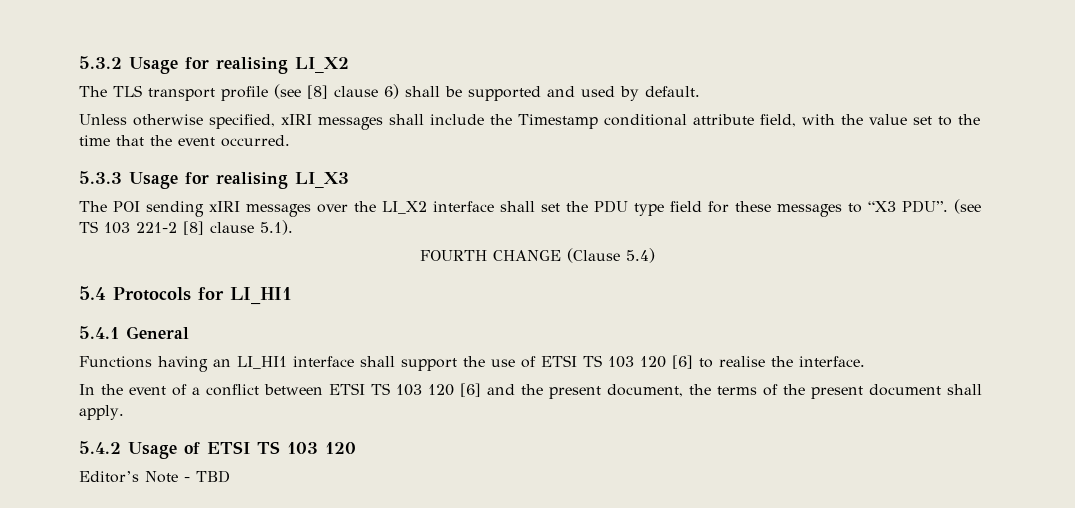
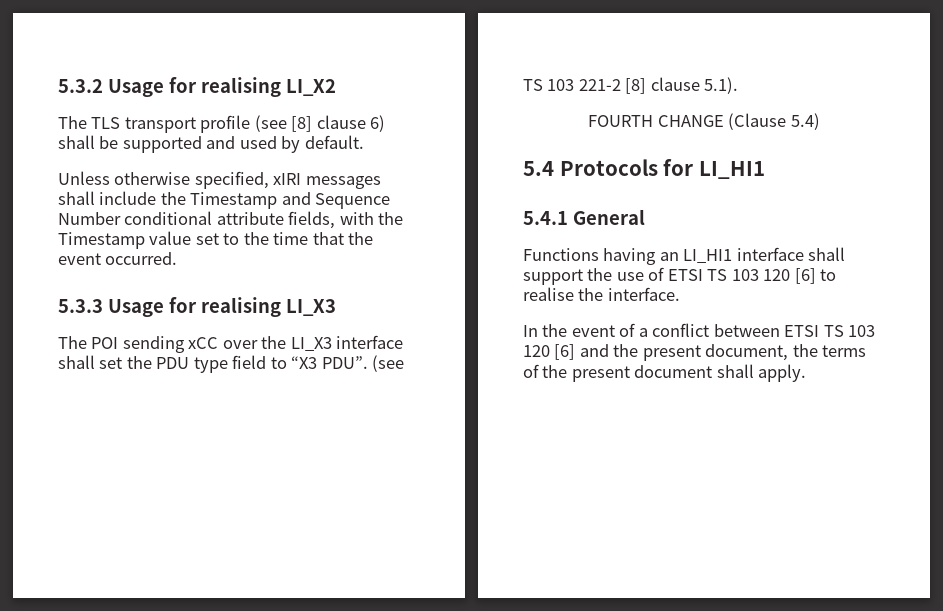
- Unless otherwise specified, xIRI messages shall include the Timestamp conditional attribute field, with the value set to the time that the event occurred.
+ Unless otherwise specified, xIRI messages shall include the Timestamp and Sequence Number conditional attribute fields, with the Timestamp value set to the time that the event occurred.
- The POI sending xIRI messages over the LI_X2 interface shall set the PDU type field for these messages to “X3 PDU”.
+ The POI sending xCC over the LI_X3 interface shall set the PDU type field to “X3 PDU”.
- 5.4.2 Usage of ETSI TS 103 120
- Editor’s Note - TBD

